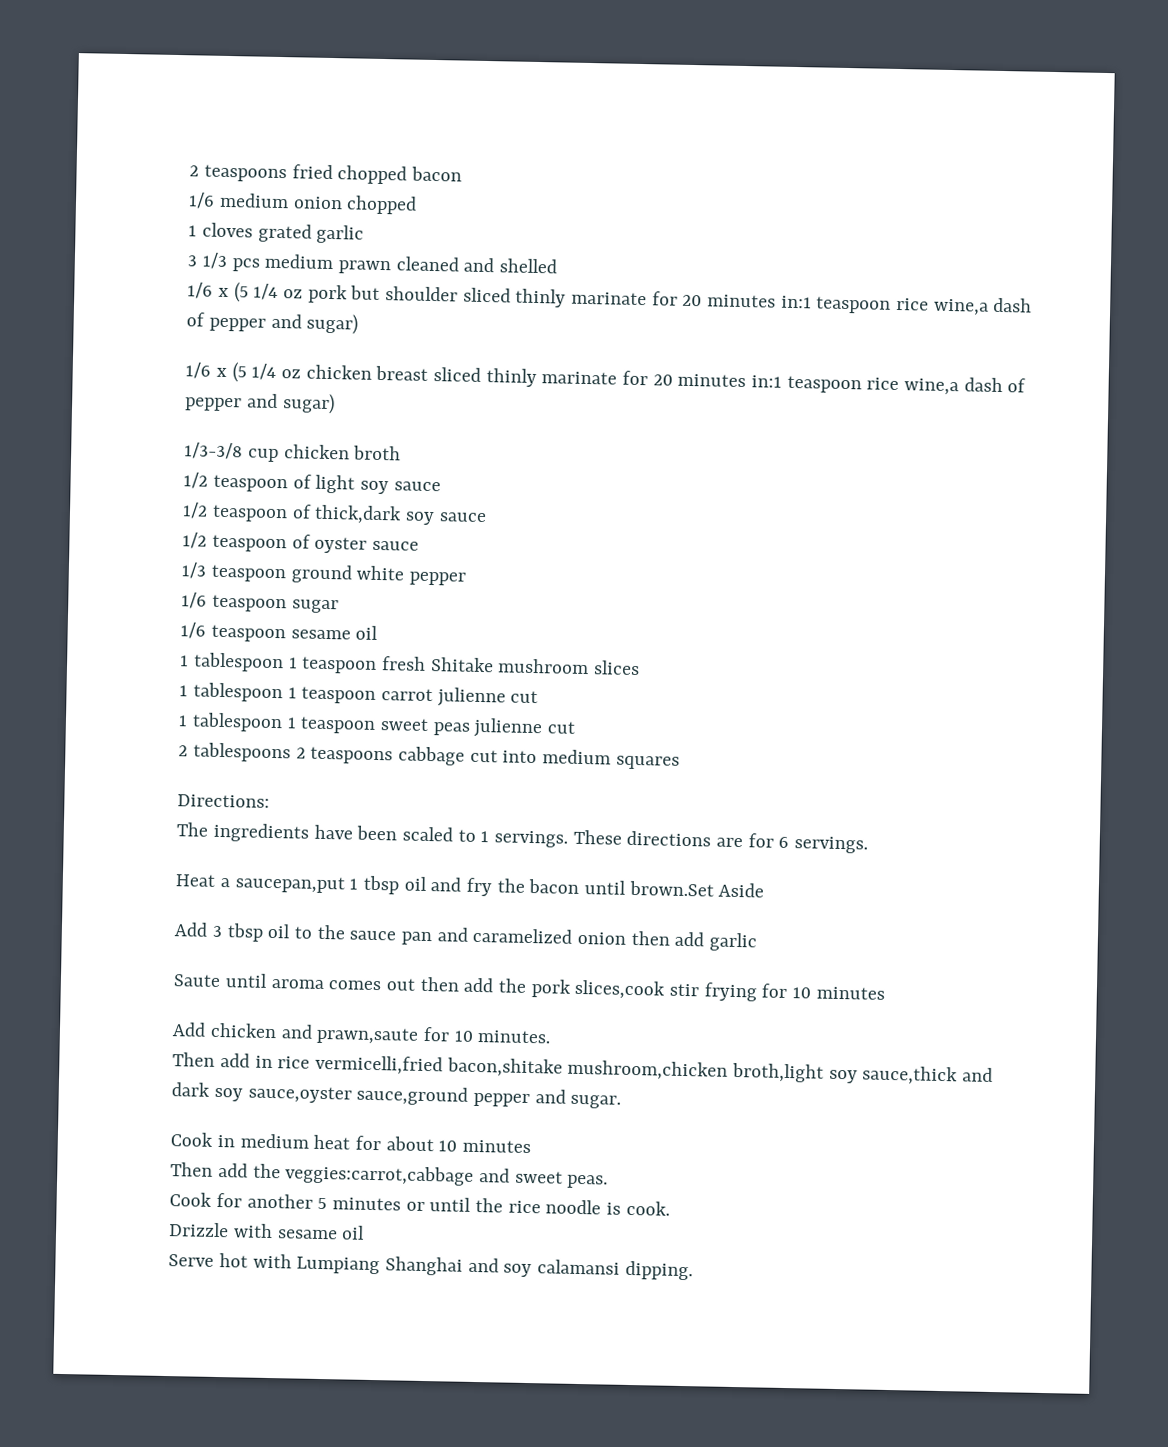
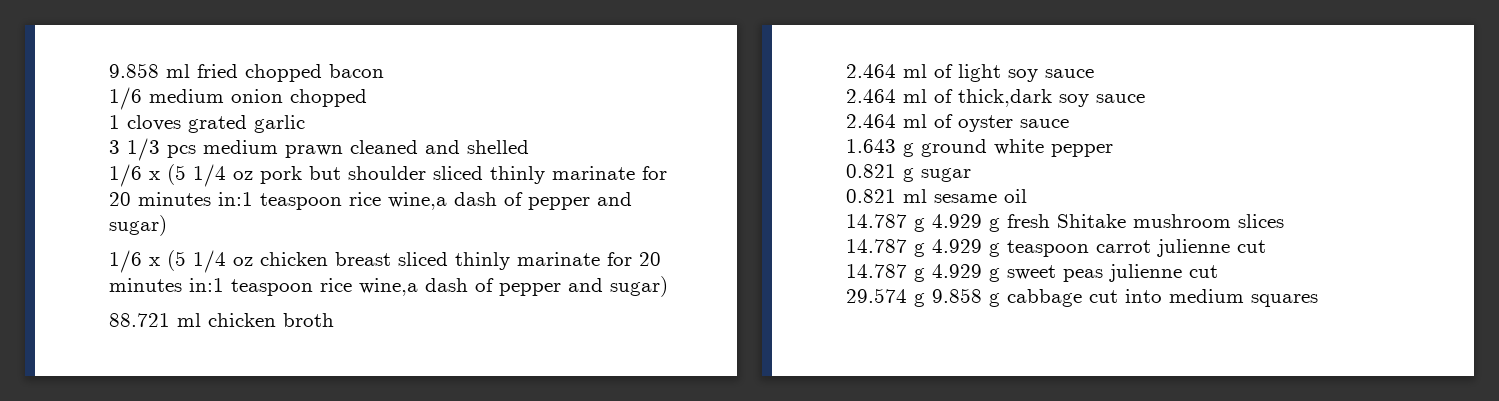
- 2 teaspoons fried chopped bacon
+ 9.858 ml fried chopped bacon
- 1/3-3/8 cup chicken broth
+ 88.721 ml chicken broth
- 1/2 teaspoon of light soy sauce
+ 2.464 ml of light soy sauce
- 1/2 teaspoon of thick,dark soy sauce
+ 2.464 ml of thick,dark soy sauce
- 1/2 teaspoon of oyster sauce
+ 2.464 ml of oyster sauce
- 1/3 teaspoon ground white pepper
+ 1.643 g ground white pepper
- 1/6 teaspoon sugar
+ 0.821 g sugar
- 1/6 teaspoon sesame oil
- 1 tablespoon 1 teaspoon fresh Shitake mushroom slices
+ 0.821 ml sesame oil
+ 14.787 g 4.929 g fresh Shitake mushroom slices
- 1 tablespoon 1 teaspoon carrot julienne cut
+ 14.787 g 4.929 g teaspoon carrot julienne cut
- 1 tablespoon 1 teaspoon sweet peas julienne cut
+ 14.787 g 4.929 g sweet peas julienne cut
- 2 tablespoons 2 teaspoons cabbage cut into medium squares
+ 29.574 g 9.858 g cabbage cut into medium squares
- Directions:
- The ingredients have been scaled to 1 servings. These directions are for 6 servings.
- Heat a saucepan,put 1 tbsp oil and fry the bacon until brown.Set Aside
- Add 3 tbsp oil to the sauce pan and caramelized onion then add garlic
- Saute until aroma comes out then add the pork slices,cook stir frying for 10 minutes
- Add chicken and prawn,saute for 10 minutes.
- Then add in rice vermicelli,fried bacon,shitake mushroom,chicken broth,light soy sauce,thick and dark soy sauce,oyster sauce,ground pepper and sugar.
- Cook in medium heat for about 10 minutes
- Then add the veggies:carrot,cabbage and sweet peas.
- Cook for another 5 minutes or until the rice noodle is cook.
- Drizzle with sesame oil
- Serve hot with Lumpiang Shanghai and soy calamansi dipping.

